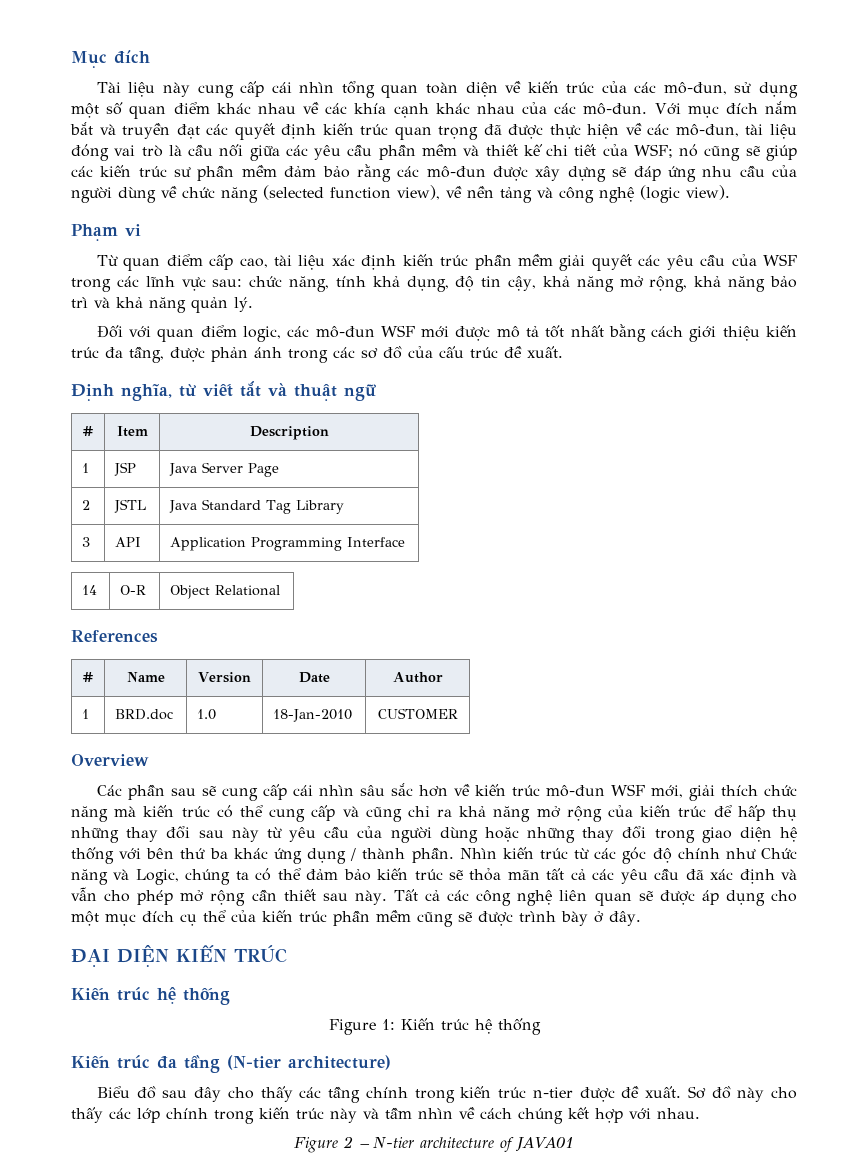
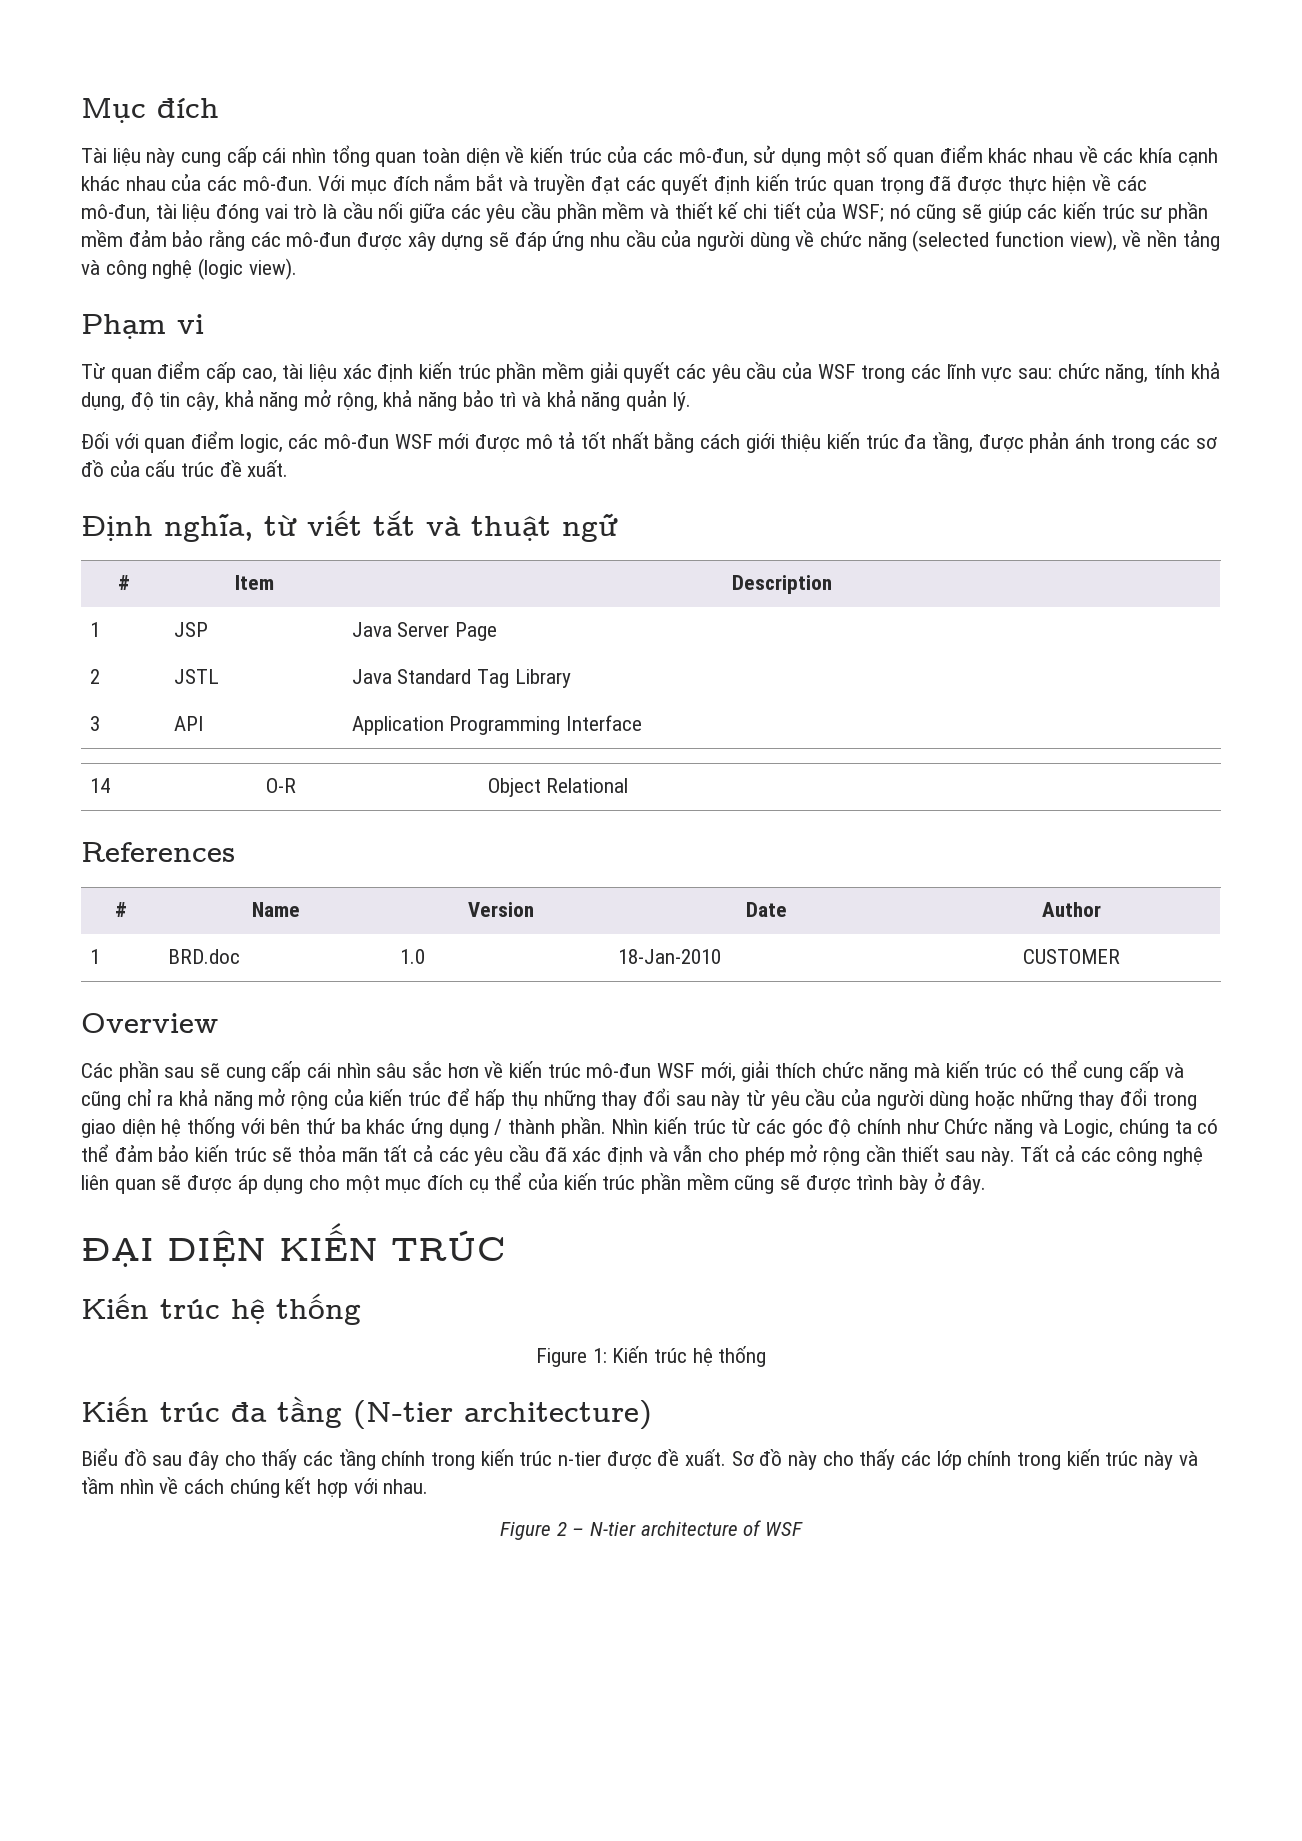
- Figure 2 – N-tier architecture of JAVA01
+ Figure 2 – N-tier architecture of WSF

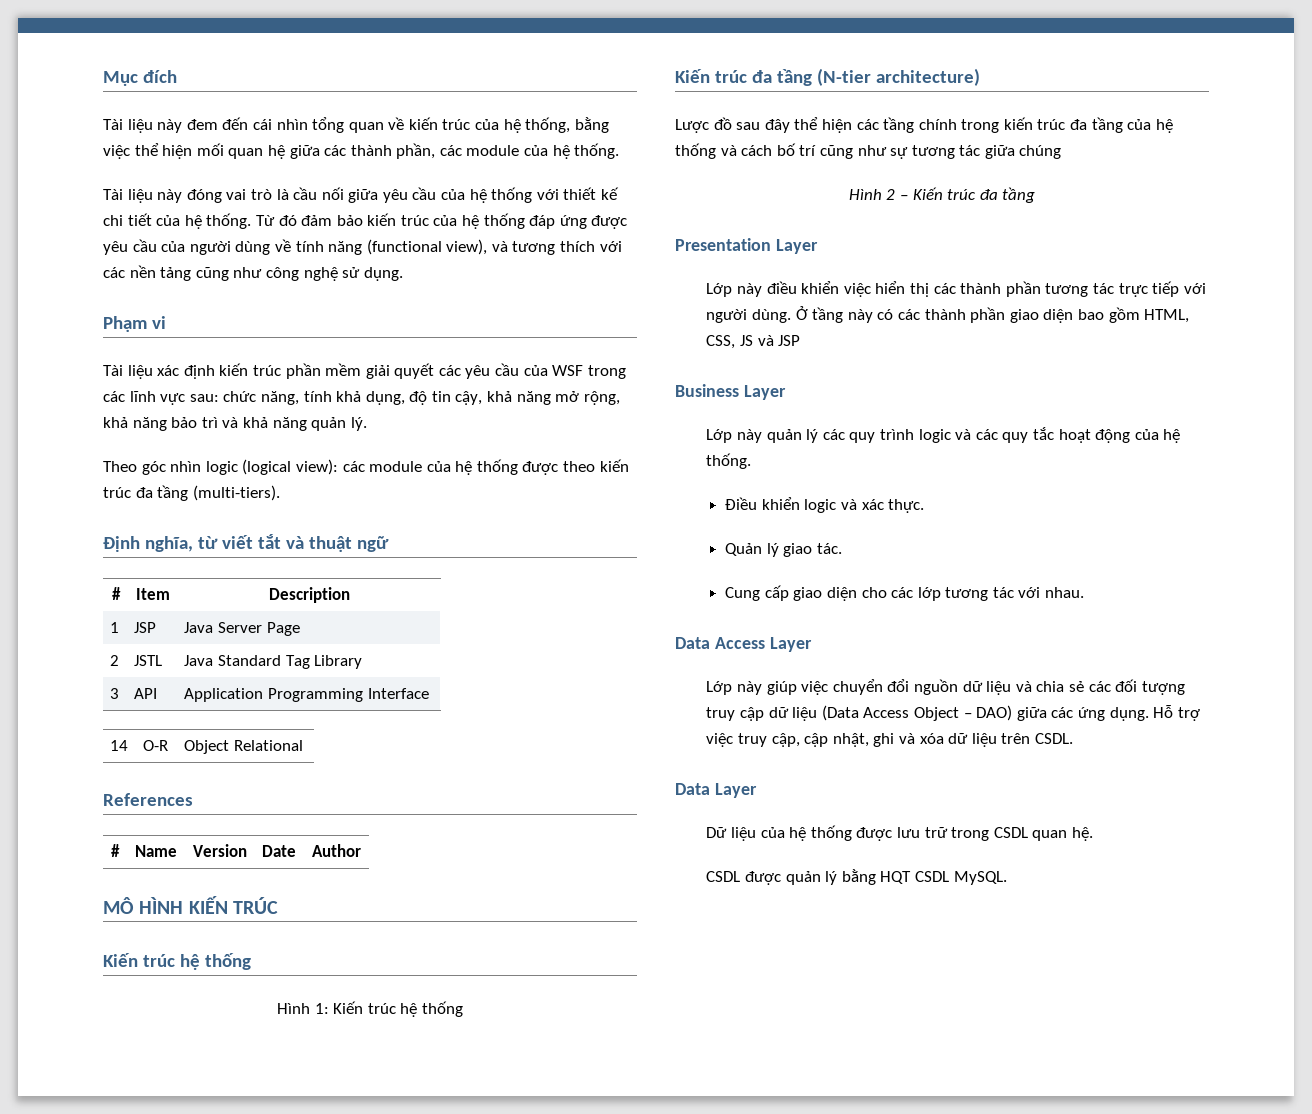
- Tài liệu này cung cấp cái nhìn tổng quan toàn diện về kiến trúc của các mô-đun, sử dụng một số quan điểm khác nhau về các khía cạnh khác nhau của các mô-đun. Với mục đích nắm bắt và truyền đạt các quyết định kiến trúc quan trọng đã được thực hiện về các mô-đun, tài liệu đóng vai trò là cầu nối giữa các yêu cầu phần mềm và thiết kế chi tiết của WSF; nó cũng sẽ giúp các kiến trúc sư phần mềm đảm bảo rằng các mô-đun được xây dựng sẽ đáp ứng nhu cầu của người dùng về chức năng (selected function view), về nền tảng và công nghệ (logic view).
+ Tài liệu này đem đến cái nhìn tổng quan về kiến trúc của hệ thống, bằng việc thể hiện mối quan hệ giữa các thành phần, các module của hệ thống.
+ Tài liệu này đóng vai trò là cầu nối giữa yêu cầu của hệ thống với thiết kế chi tiết của hệ thống. Từ đó đảm bảo kiến trúc của hệ thống đáp ứng được yêu cầu của người dùng về tính năng (functional view), và tương thích với các nền tảng cũng như công nghệ sử dụng.
  Phạm vi
- Từ quan điểm cấp cao, tài liệu xác định kiến trúc phần mềm giải quyết các yêu cầu của WSF trong các lĩnh vực sau:
+ Tài liệu xác định kiến trúc phần mềm giải quyết các yêu cầu của WSF trong các lĩnh vực sau:
- Đối với quan điểm logic, các mô-đun WSF mới được mô tả tốt nhất bằng cách giới thiệu kiến trúc đa tầng, được phản ánh trong các sơ đồ của cấu trúc đề xuất.
+ Theo góc nhìn logic (logical view): các module của hệ thống được theo kiến trúc đa tầng (multi-tiers).
- 1 | BRD.doc | 1.0 | 18-Jan-2010 | CUSTOMER
- Overview
- Các phần sau sẽ cung cấp cái nhìn sâu sắc hơn về kiến trúc mô-đun WSF mới, giải thích chức năng mà kiến trúc có thể cung cấp và cũng chỉ ra khả năng mở rộng của kiến trúc để hấp thụ những thay đổi sau này từ yêu cầu của người dùng hoặc những thay đổi trong giao diện hệ thống với bên thứ ba khác ứng dụng / thành phần. Nhìn kiến trúc từ các góc độ chính như Chức năng và Logic, chúng ta có thể đảm bảo kiến trúc sẽ thỏa mãn tất cả các yêu cầu đã xác định và vẫn cho phép mở rộng cần thiết sau này. Tất cả các công nghệ liên quan sẽ được áp dụng cho một mục đích cụ thể của kiến trúc phần mềm cũng sẽ được trình bày ở đây.
- ĐẠI DIỆN KIẾN TRÚC
+ MÔ HÌNH KIẾN TRÚC
- Figure 1: Kiến trúc hệ thống
+ Hình 1: Kiến trúc hệ thống
- Biểu đồ sau đây cho thấy các tầng chính trong kiến trúc n-tier được đề xuất. Sơ đồ này cho thấy các lớp chính trong kiến trúc này và tầm nhìn về cách chúng kết hợp với nhau.
- Figure 2 – N-tier architecture of WSF
+ Lược đồ sau đây thể hiện các tầng chính trong kiến trúc đa tầng của hệ thống và cách bố trí cũng như sự tương tác giữa chúng
+ Hình 2 – Kiến trúc đa tầng
+ Presentation Layer
+ Lớp này điều khiển việc hiển thị các thành phần tương tác trực tiếp với người dùng. Ở tầng này có các thành phần giao diện bao gồm HTML, CSS, JS và JSP
+ Business Layer
+ Lớp này quản lý các quy trình logic và các quy tắc hoạt động của hệ thống.
+ Điều khiển logic và xác thực.
+ Quản lý giao tác.
+ Cung cấp giao diện cho các lớp tương tác với nhau.
+ Data Access Layer
+ Lớp này giúp việc chuyển đổi nguồn dữ liệu và chia sẻ các đối tượng truy cập dữ liệu (Data Access Object – DAO) giữa các ứng dụng. Hỗ trợ việc truy cập, cập nhật, ghi và xóa dữ liệu trên CSDL.
+ Data Layer
+ Dữ liệu của hệ thống được lưu trữ trong CSDL quan hệ.
+ CSDL được quản lý bằng HQT CSDL MySQL.

